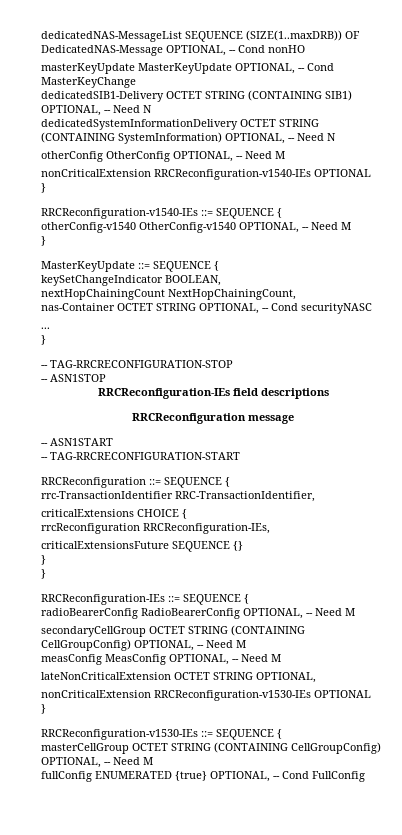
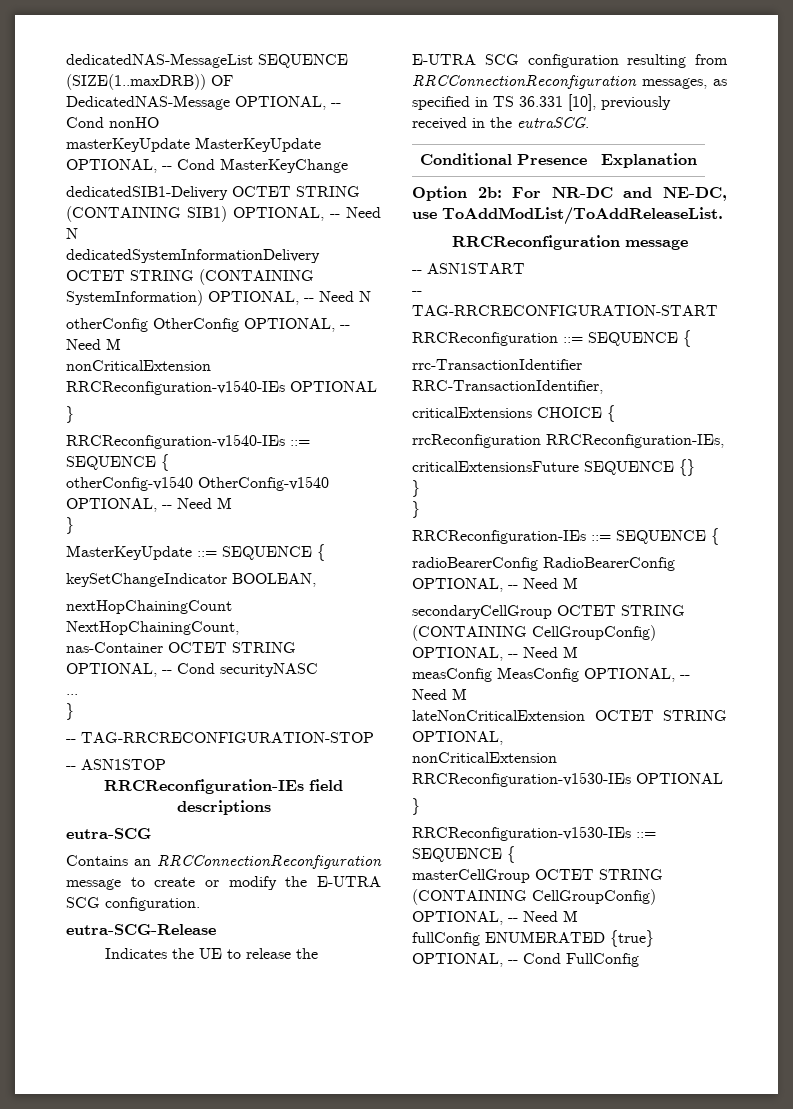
+ eutra-SCG
+ Contains an RRCConnectionReconfiguration message to create or modify the E-UTRA SCG configuration.
+ eutra-SCG-Release
+ Indicates the UE to release the E-UTRA SCG configuration resulting from RRCConnectionReconfiguration messages, as specified in TS 36.331 [10], previously received in the eutraSCG.
+ Conditional Presence | Explanation
+ Option 2b: For NR-DC and NE-DC, use ToAddModList/ToAddReleaseList.

